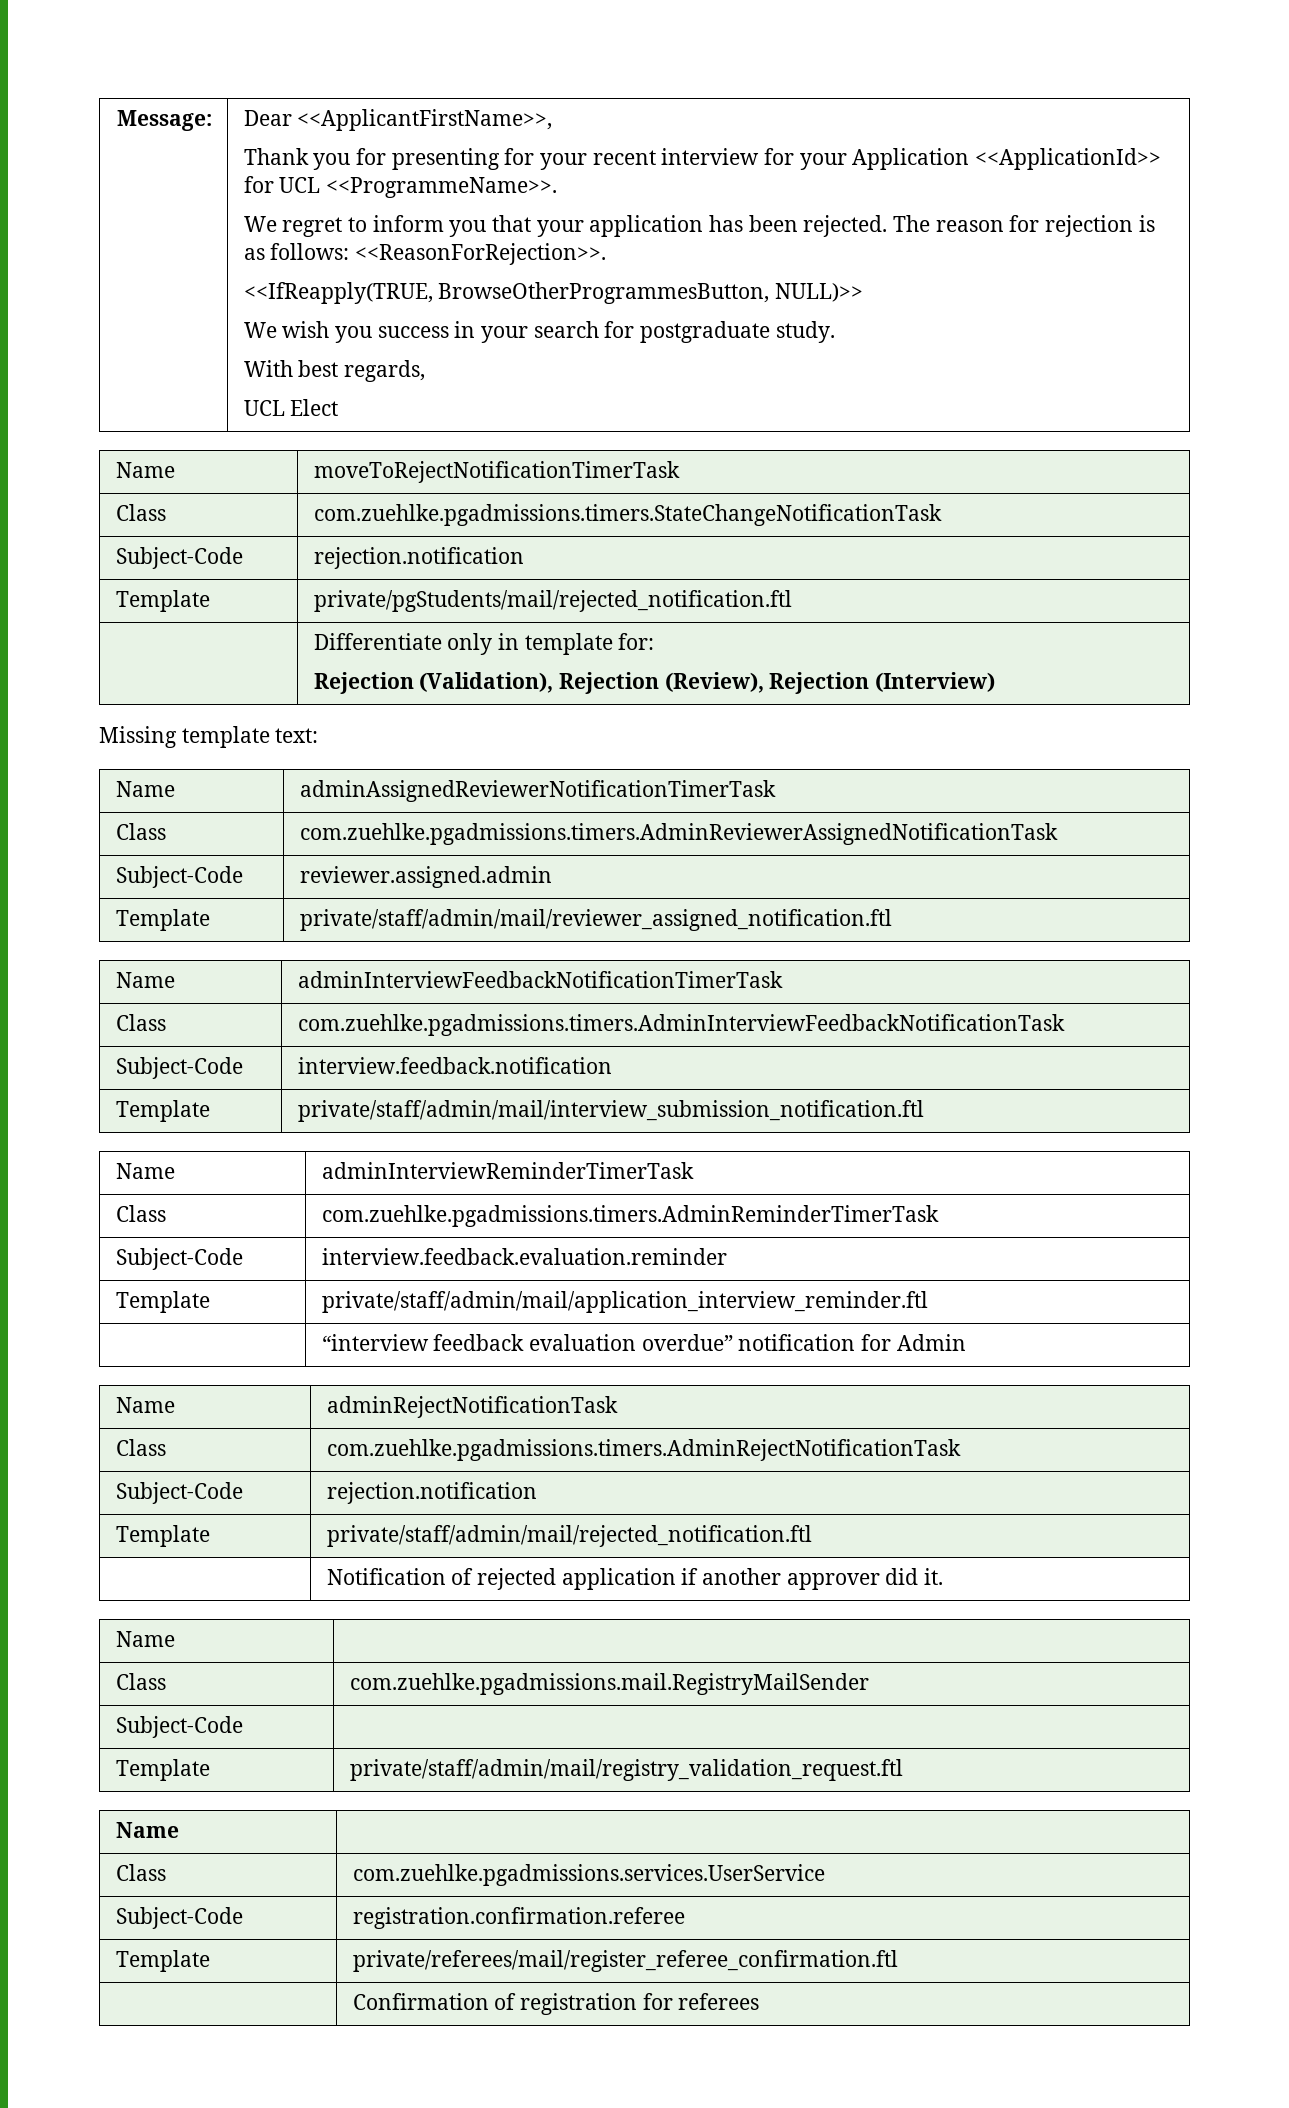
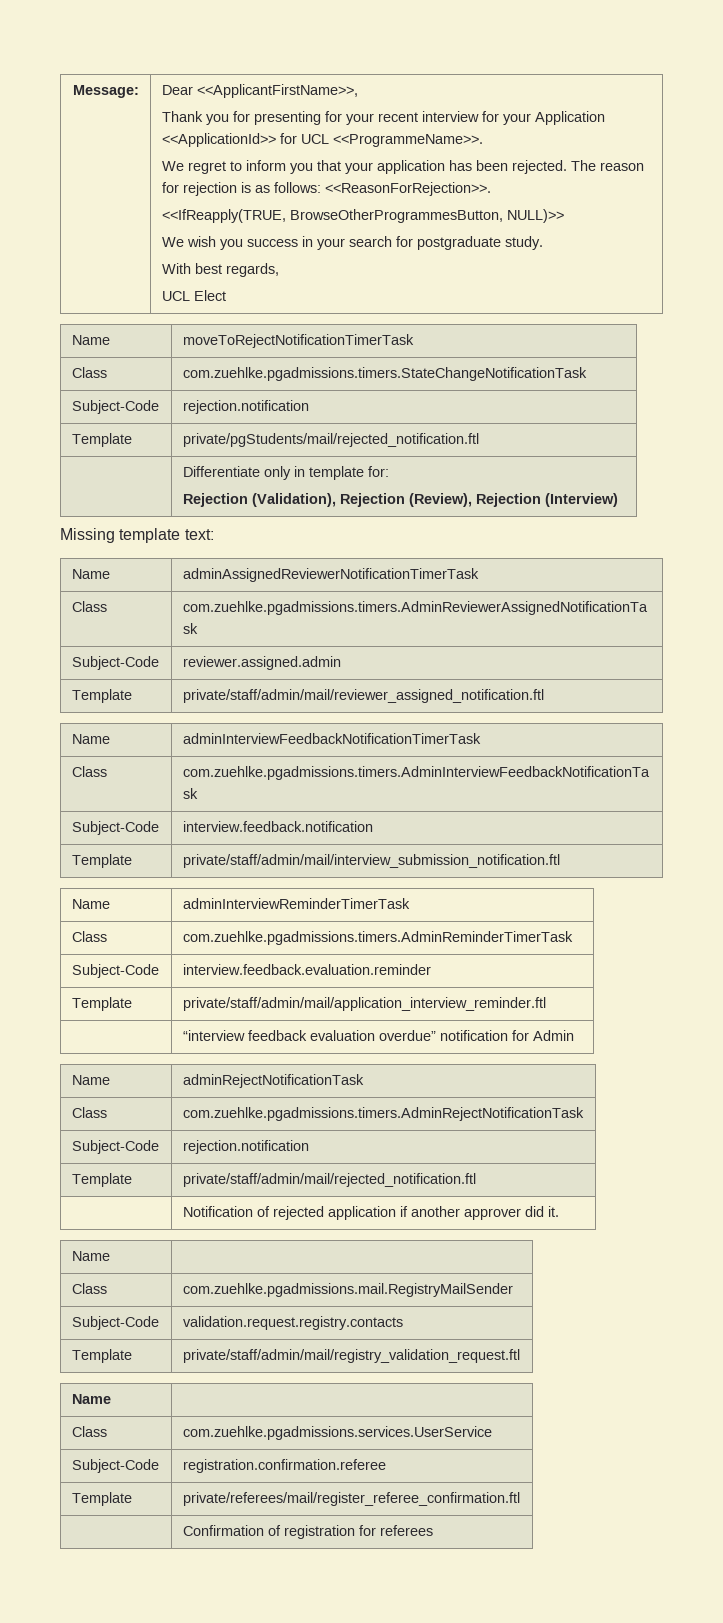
  Class | com.zuehlke.pgadmissions.mail.RegistryMailSender
- Subject-Code |
+ Subject-Code | validation.request.registry.contacts

